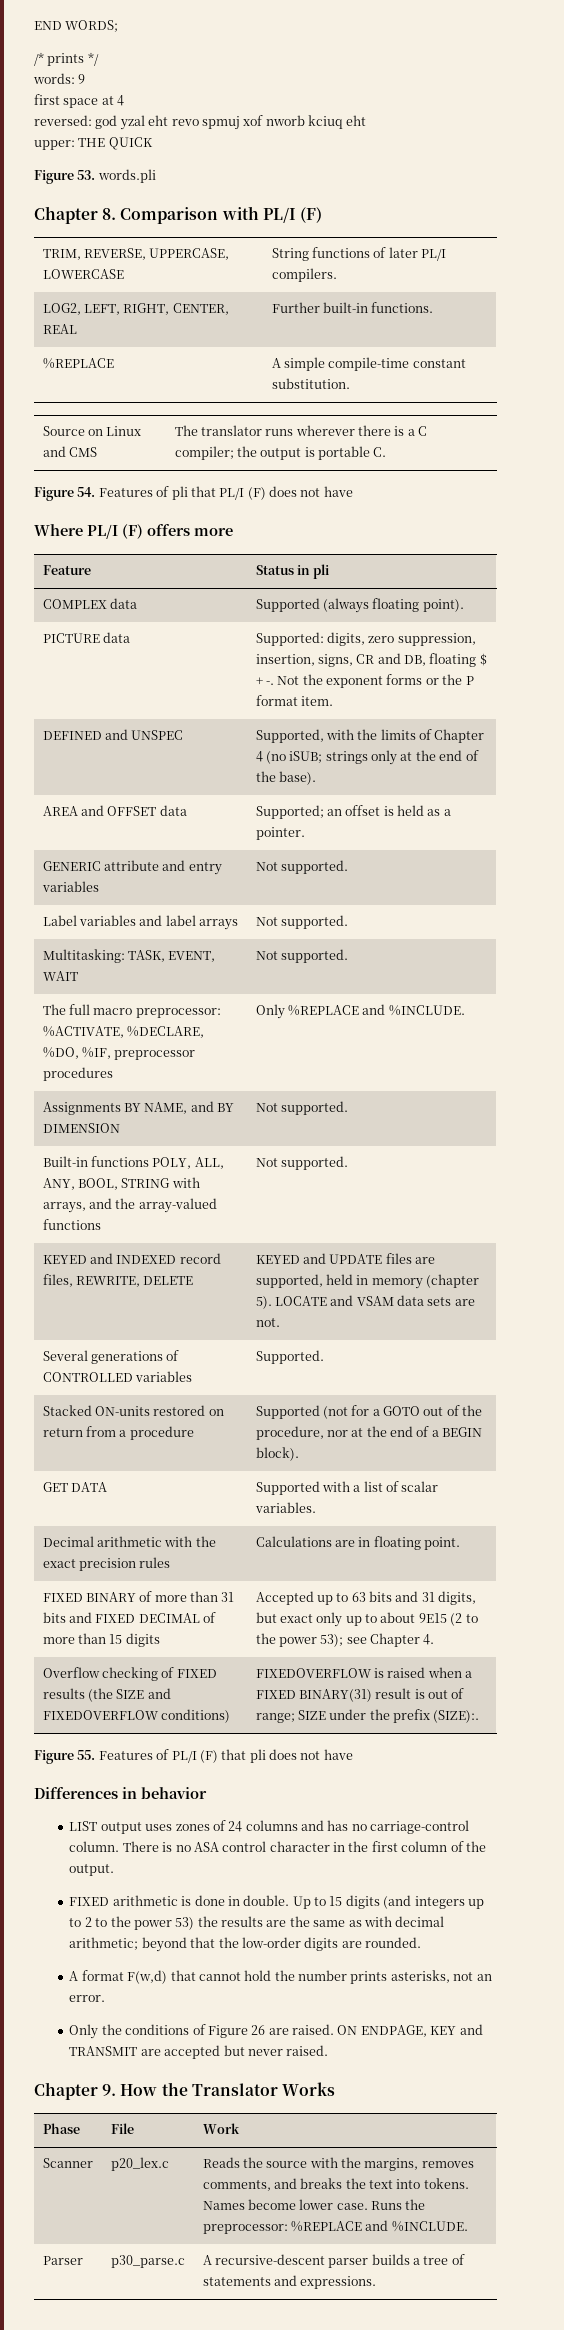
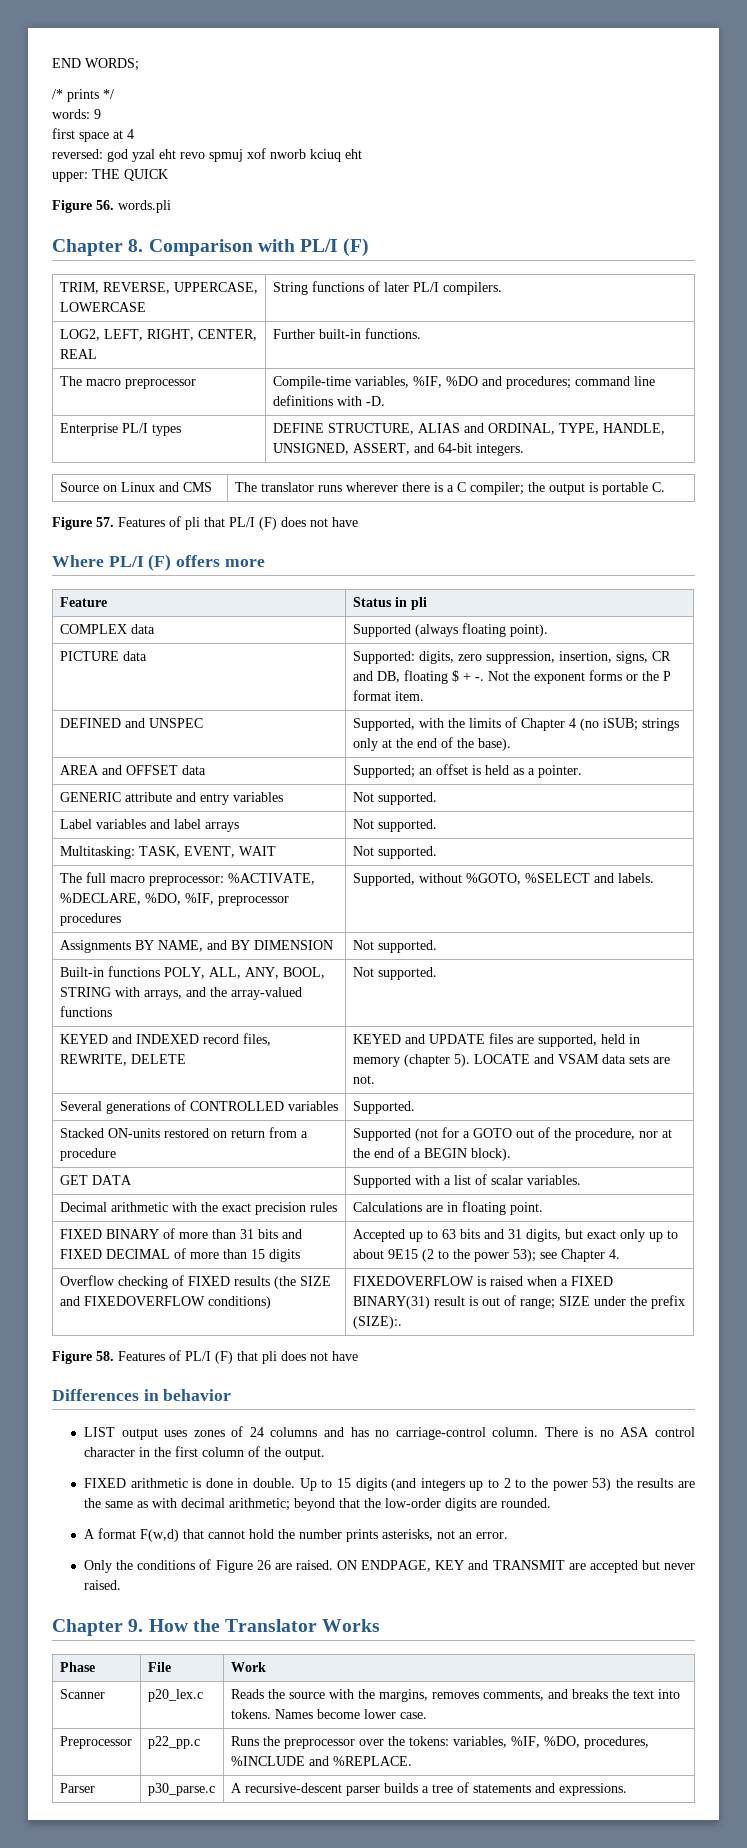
- Figure 53. words.pli
+ Figure 56. words.pli
- %REPLACE | A simple compile-time constant substitution.
+ The macro preprocessor | Compile-time variables, %IF, %DO and procedures; command line definitions with -D.
+ Enterprise PL/I types | DEFINE STRUCTURE, ALIAS and ORDINAL, TYPE, HANDLE, UNSIGNED, ASSERT, and 64-bit integers.
- Figure 54. Features of pli that PL/I (F) does not have
+ Figure 57. Features of pli that PL/I (F) does not have
- The full macro preprocessor: %ACTIVATE, %DECLARE, %DO, %IF, preprocessor procedures | Only %REPLACE and %INCLUDE.
+ The full macro preprocessor: %ACTIVATE, %DECLARE, %DO, %IF, preprocessor procedures | Supported, without %GOTO, %SELECT and labels.
- Figure 55. Features of PL/I (F) that pli does not have
+ Figure 58. Features of PL/I (F) that pli does not have
- Scanner | p20_lex.c | Reads the source with the margins, removes comments, and breaks the text into tokens. Names become lower case. Runs the preprocessor: %REPLACE and %INCLUDE.
+ Scanner | p20_lex.c | Reads the source with the margins, removes comments, and breaks the text into tokens. Names become lower case.
+ Preprocessor | p22_pp.c | Runs the preprocessor over the tokens: variables, %IF, %DO, procedures, %INCLUDE and %REPLACE.

